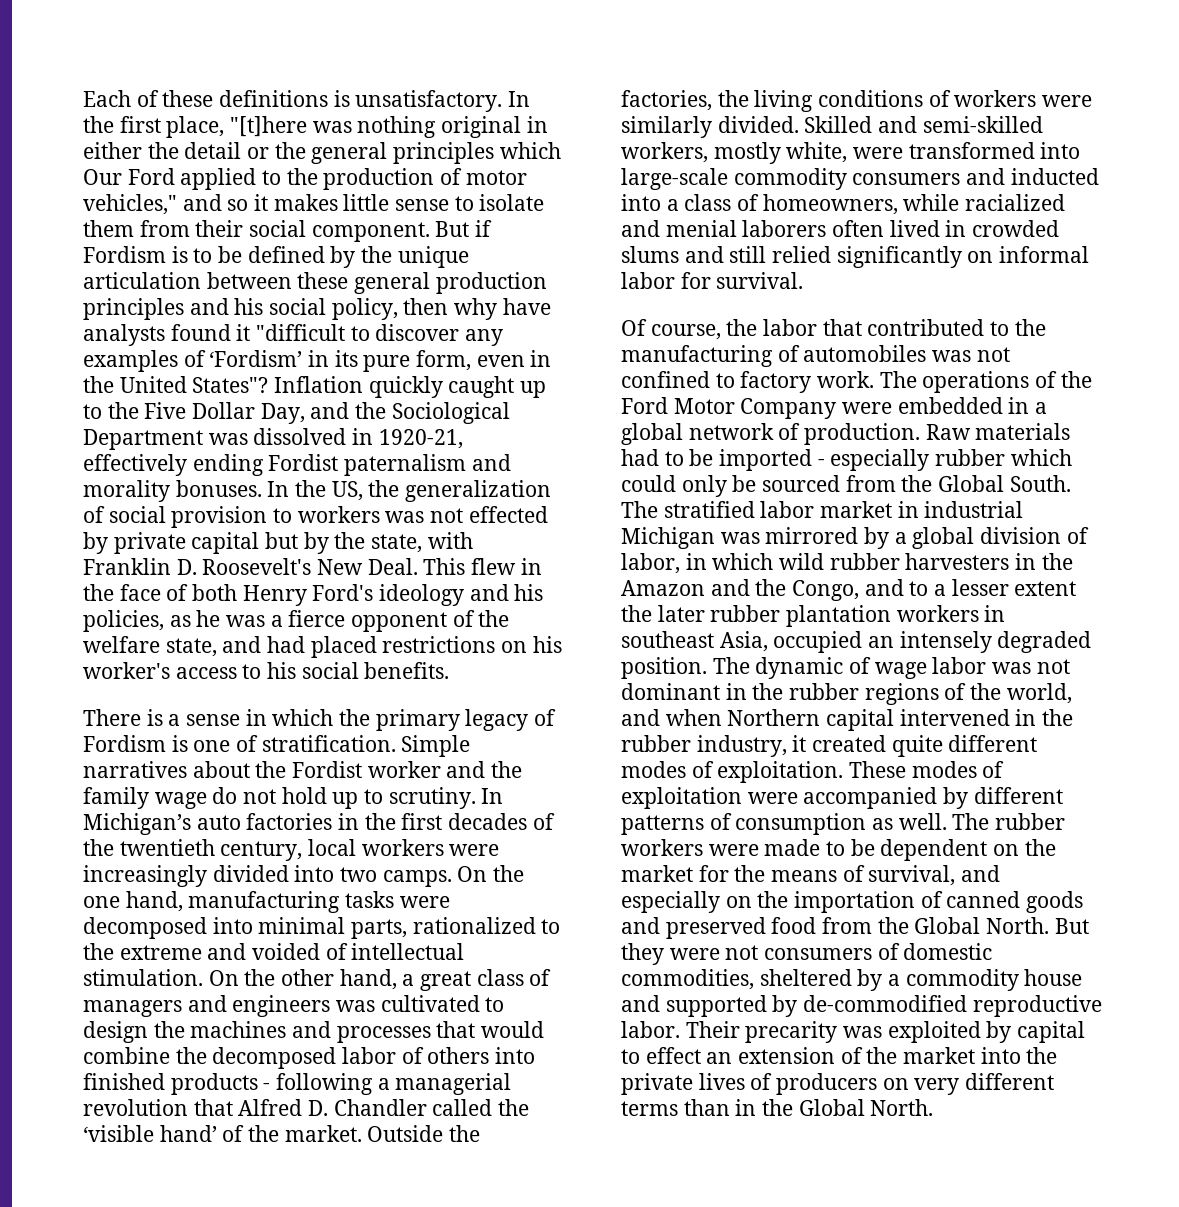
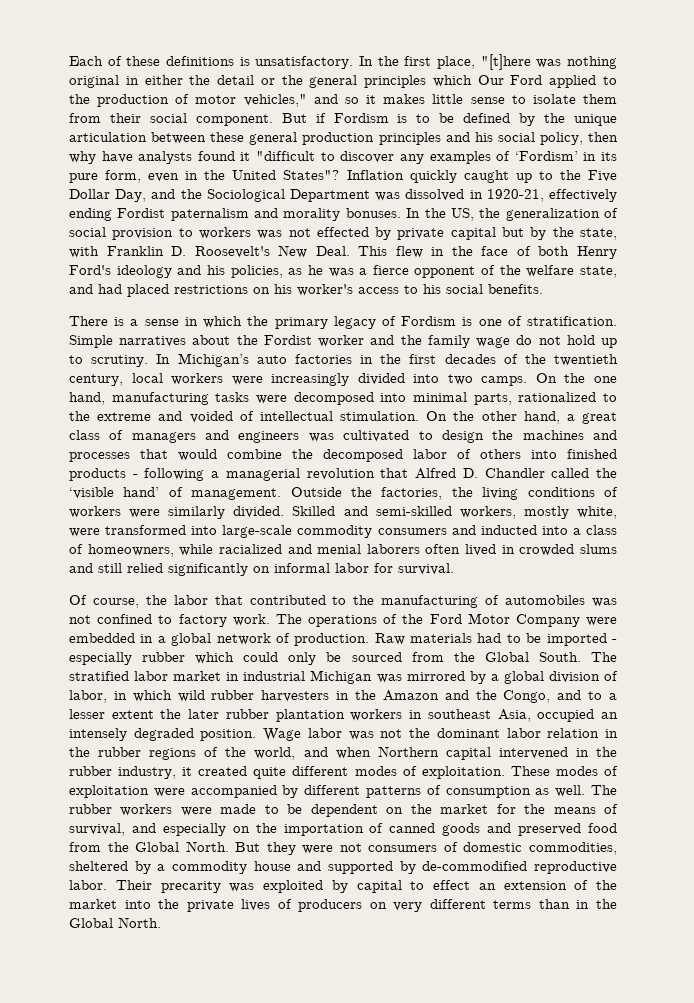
- On the other hand, a great class of managers and engineers was cultivated to design the machines and processes that would combine the decomposed labor of others into finished products - following a managerial revolution that Alfred D. Chandler called the ‘visible hand’ of the market.
+ On the other hand, a great class of managers and engineers was cultivated to design the machines and processes that would combine the decomposed labor of others into finished products - following a managerial revolution that Alfred D. Chandler called the ‘visible hand’ of management.
- The dynamic of wage labor was not dominant in the rubber regions of the world, and when Northern capital intervened in the rubber industry, it created quite different modes of exploitation.
+ Wage labor was not the dominant labor relation in the rubber regions of the world, and when Northern capital intervened in the rubber industry, it created quite different modes of exploitation.

